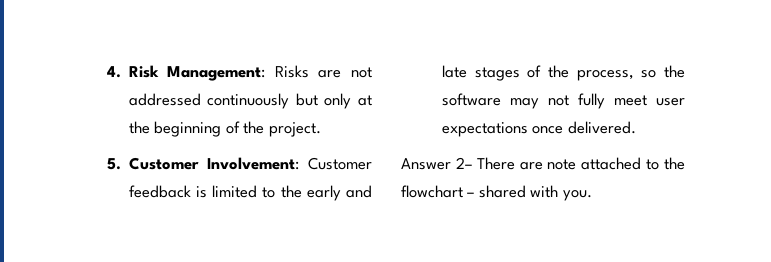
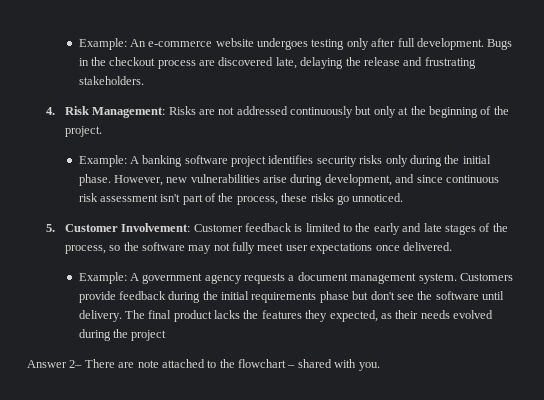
+ Example: An e-commerce website undergoes testing only after full development. Bugs in the checkout process are discovered late, delaying the release and frustrating stakeholders.
+ Example: A banking software project identifies security risks only during the initial phase. However, new vulnerabilities arise during development, and since continuous risk assessment isn't part of the process, these risks go unnoticed.
+ Example: A government agency requests a document management system. Customers provide feedback during the initial requirements phase but don't see the software until delivery. The final product lacks the features they expected, as their needs evolved during the project

